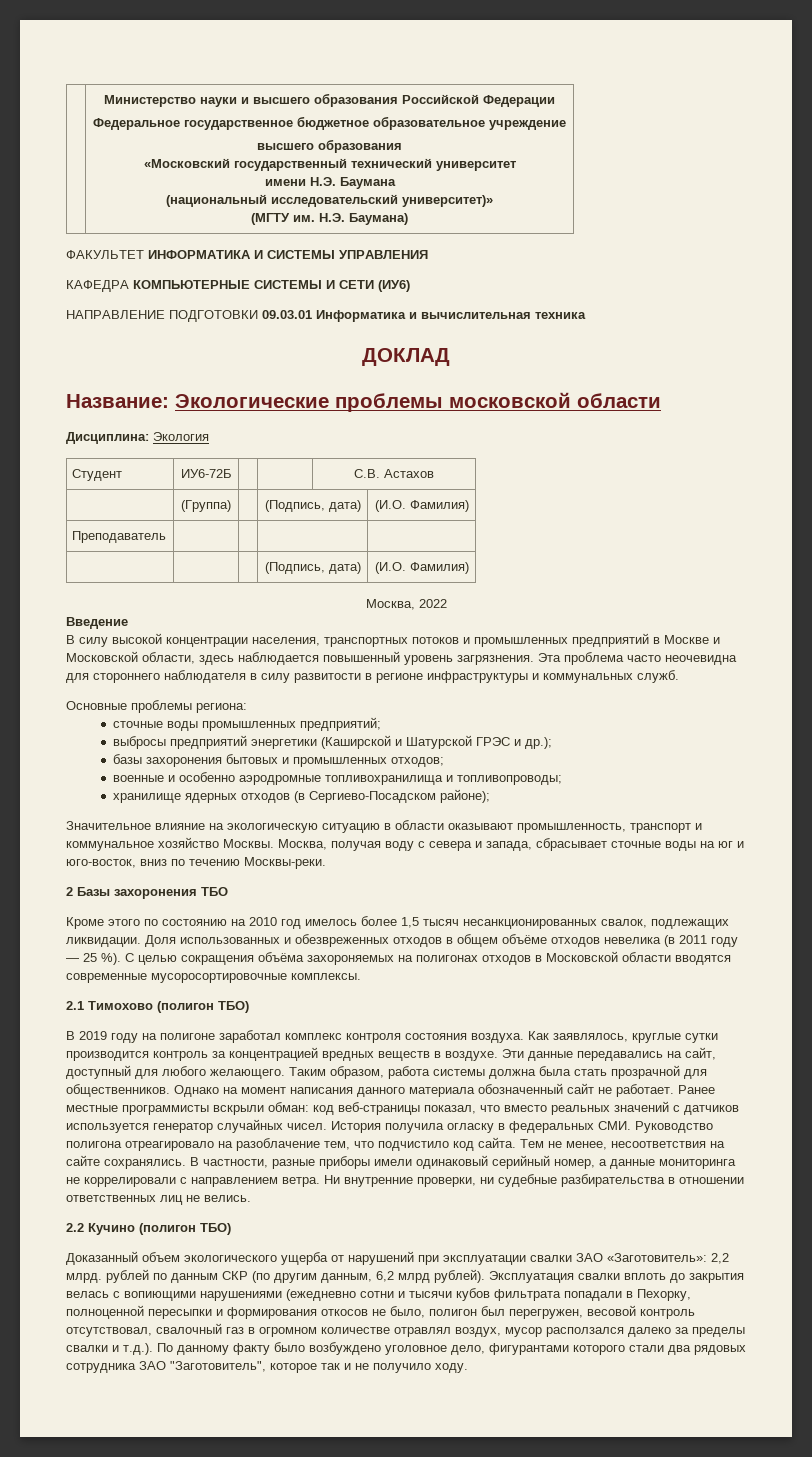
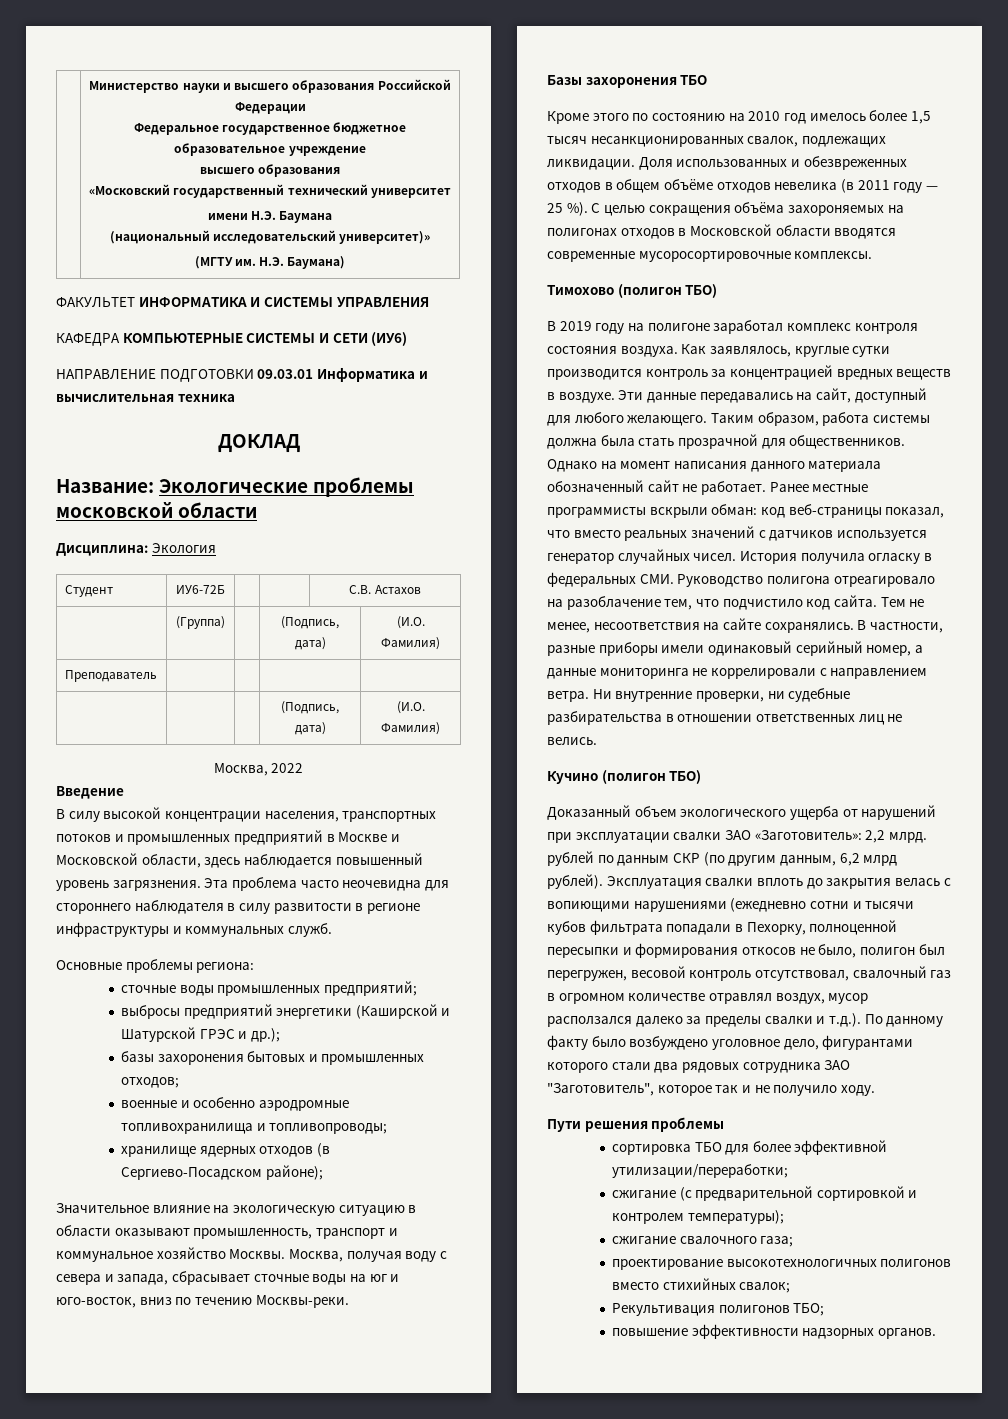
- 2 Базы захоронения ТБО
+ Базы захоронения ТБО
- 2.1 Тимохово (полигон ТБО)
+ Тимохово (полигон ТБО)
- 2.2 Кучино (полигон ТБО)
+ Кучино (полигон ТБО)
+ Пути решения проблемы
+ cортировка ТБО для более эффективной утилизации/переработки;
+ сжигание (с предварительной сортировкой и контролем температуры);
+ сжигание свалочного газа;
+ проектирование высокотехнологичных полигонов вместо стихийных свалок;
+ Рекультивация полигонов ТБО;
+ повышение эффективности надзорных органов.

